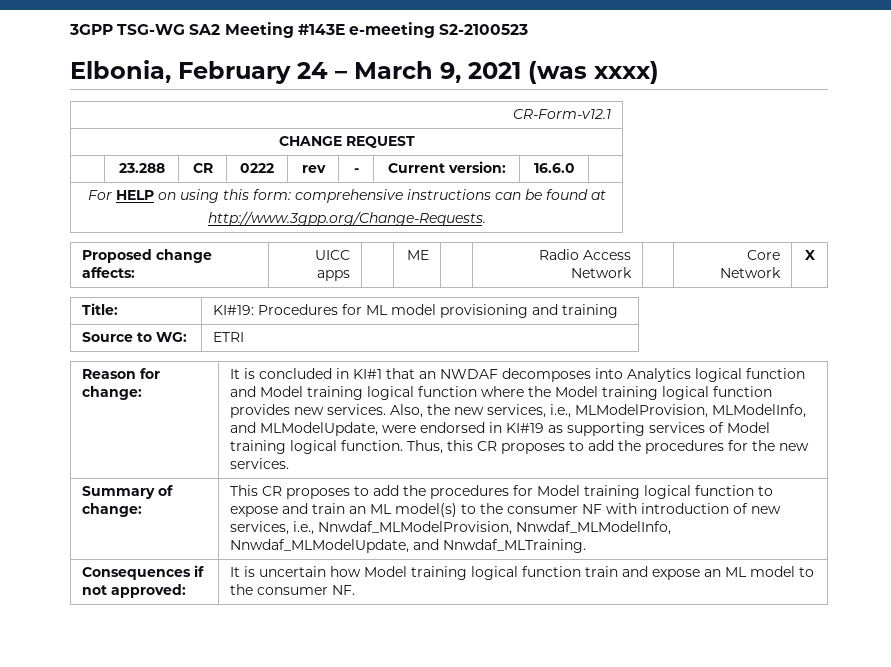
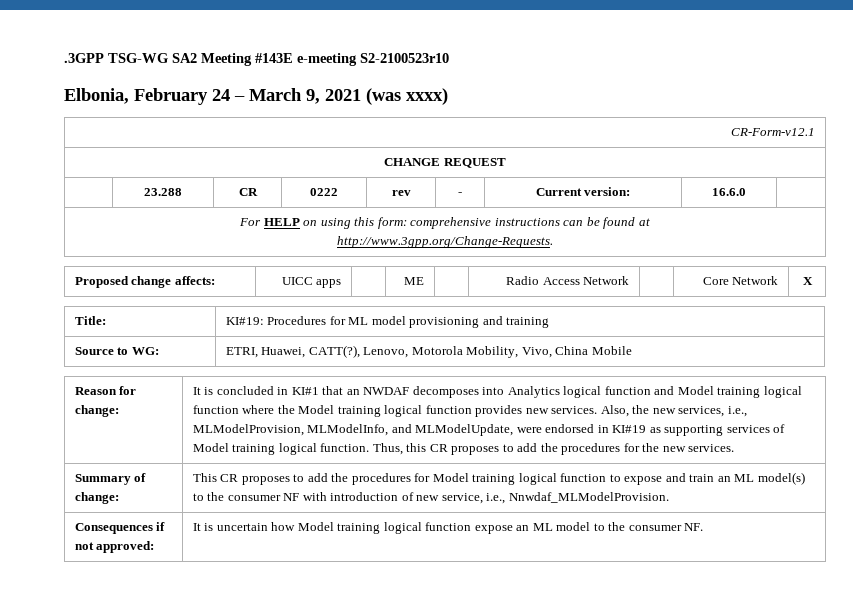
- 3GPP TSG-WG SA2 Meeting #143E e-meeting S2-2100523
+ .3GPP TSG-WG SA2 Meeting #143E e-meeting S2-2100523r10
- Source to WG: | ETRI
+ Source to WG: | ETRI, Huawei, CATT(?), Lenovo, Motorola Mobility, Vivo, China Mobile
- Summary of change: | This CR proposes to add the procedures for Model training logical function to expose and train an ML model(s) to the consumer NF with introduction of new services, i.e., Nnwdaf_MLModelProvision, Nnwdaf_MLModelInfo, Nnwdaf_MLModelUpdate, and Nnwdaf_MLTraining.
+ Summary of change: | This CR proposes to add the procedures for Model training logical function to expose and train an ML model(s) to the consumer NF with introduction of new service, i.e., Nnwdaf_MLModelProvision.
- Consequences if not approved: | It is uncertain how Model training logical function train and expose an ML model to the consumer NF.
+ Consequences if not approved: | It is uncertain how Model training logical function expose an ML model to the consumer NF.

